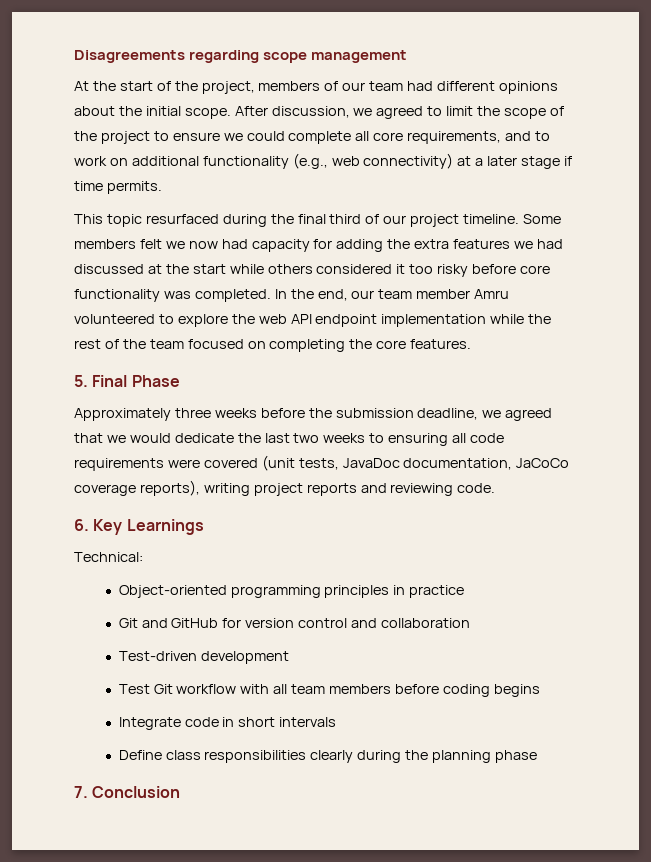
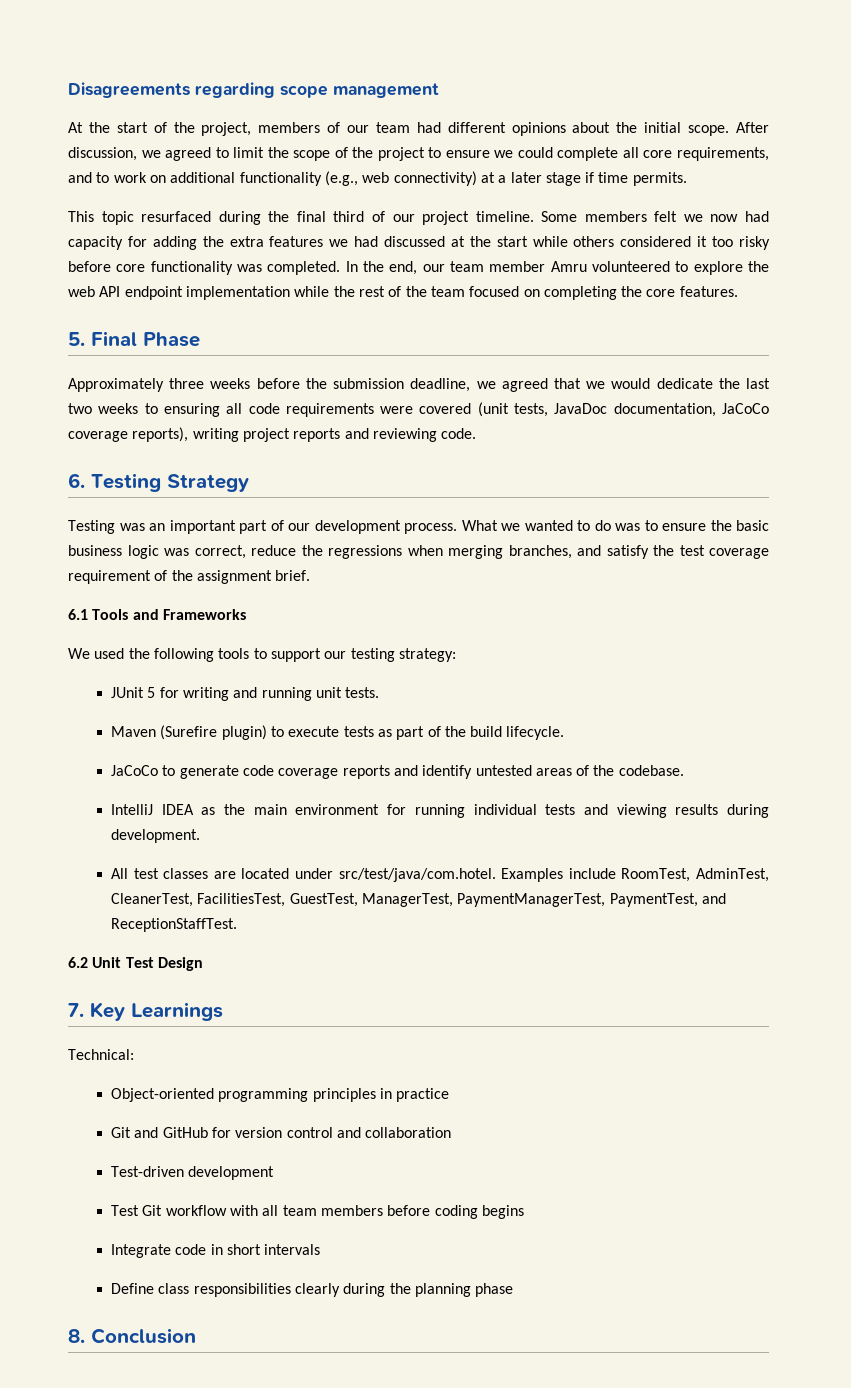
- 6. Key Learnings
+ 6. Testing Strategy
+ Testing was an important part of our development process. What we wanted to do was to ensure the basic business logic was correct, reduce the regressions when merging branches, and satisfy the test coverage requirement of the assignment brief.
+ 6.1 Tools and Frameworks
+ We used the following tools to support our testing strategy:
+ JUnit 5 for writing and running unit tests.
+ Maven (Surefire plugin) to execute tests as part of the build lifecycle.
+ JaCoCo to generate code coverage reports and identify untested areas of the codebase.
+ IntelliJ IDEA as the main environment for running individual tests and viewing results during development.
+ All test classes are located under src/test/java/com.hotel. Examples include RoomTest, AdminTest, CleanerTest, FacilitiesTest, GuestTest, ManagerTest, PaymentManagerTest, PaymentTest, and ReceptionStaffTest.
+ 6.2 Unit Test Design
+ 7. Key Learnings
- 7. Conclusion
+ 8. Conclusion

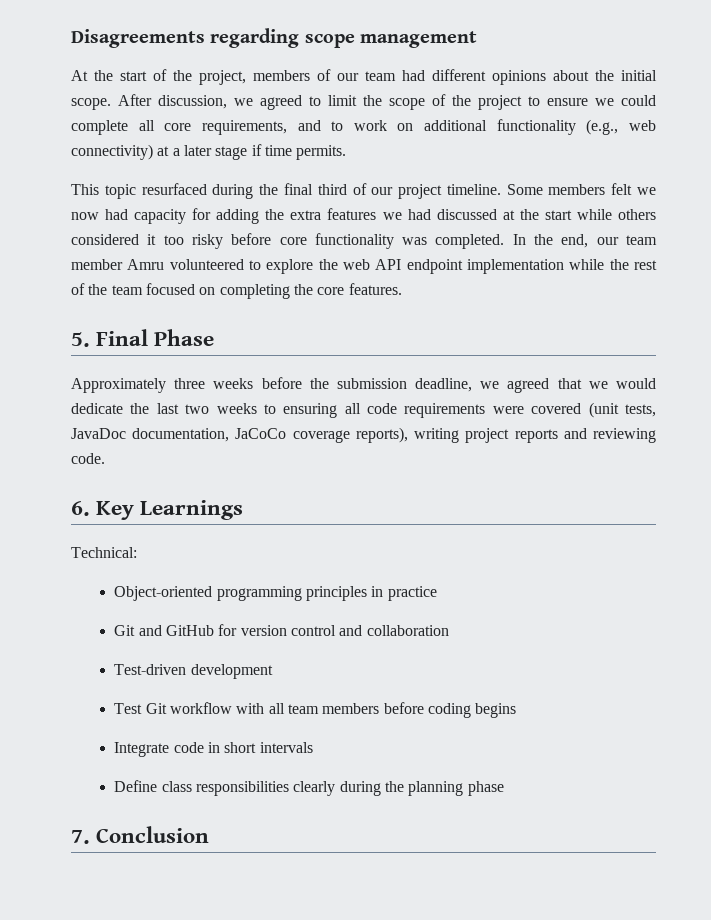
- 6. Testing Strategy
- Testing was an important part of our development process. What we wanted to do was to ensure the basic business logic was correct, reduce the regressions when merging branches, and satisfy the test coverage requirement of the assignment brief.
- 6.1 Tools and Frameworks
- We used the following tools to support our testing strategy:
- JUnit 5 for writing and running unit tests.
- Maven (Surefire plugin) to execute tests as part of the build lifecycle.
- JaCoCo to generate code coverage reports and identify untested areas of the codebase.
- IntelliJ IDEA as the main environment for running individual tests and viewing results during development.
- All test classes are located under src/test/java/com.hotel. Examples include RoomTest, AdminTest, CleanerTest, FacilitiesTest, GuestTest, ManagerTest, PaymentManagerTest, PaymentTest, and ReceptionStaffTest.
- 6.2 Unit Test Design
- 7. Key Learnings
+ 6. Key Learnings
- 8. Conclusion
+ 7. Conclusion

